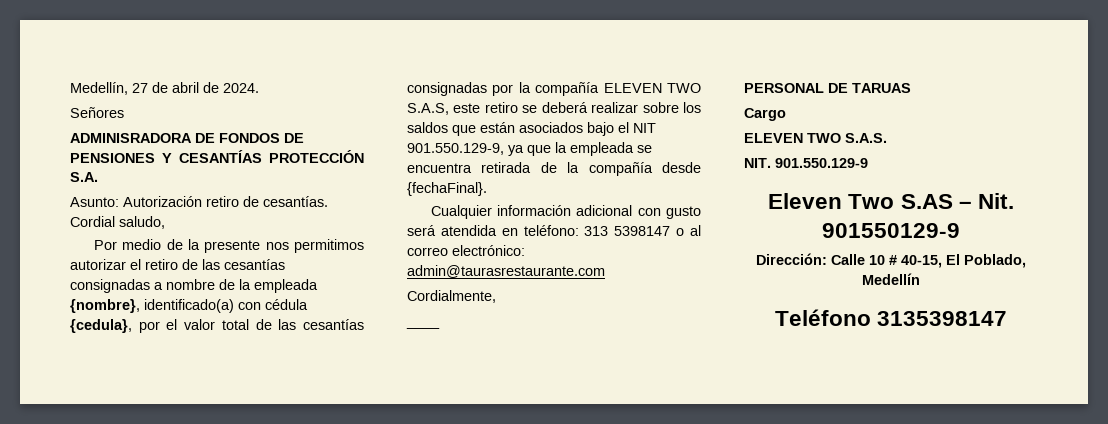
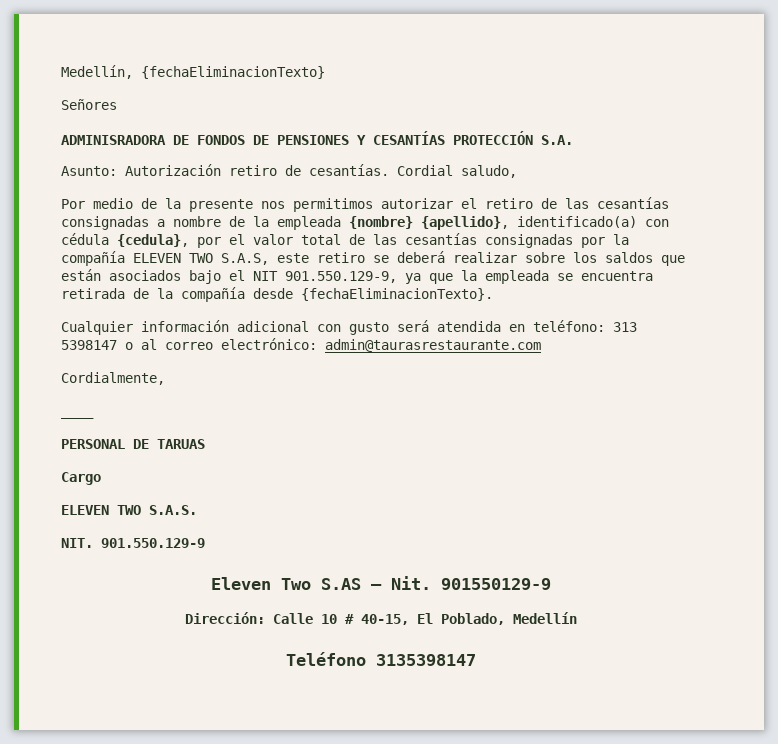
- Medellín, 27 de abril de 2024.
+ Medellín, {fechaEliminacionTexto}
- Por medio de la presente nos permitimos autorizar el retiro de las cesantías consignadas a nombre de la empleada {nombre}, identificado(a) con cédula {cedula}, por el valor total de las cesantías consignadas por la compañía ELEVEN TWO S.A.S, este retiro se deberá realizar sobre los saldos que están asociados bajo el NIT 901.550.129-9, ya que la empleada se encuentra retirada de la compañía desde {fechaFinal}.
+ Por medio de la presente nos permitimos autorizar el retiro de las cesantías consignadas a nombre de la empleada {nombre} {apellido}, identificado(a) con cédula {cedula}, por el valor total de las cesantías consignadas por la compañía ELEVEN TWO S.A.S, este retiro se deberá realizar sobre los saldos que están asociados bajo el NIT 901.550.129-9, ya que la empleada se encuentra retirada de la compañía desde {fechaEliminacionTexto}.

